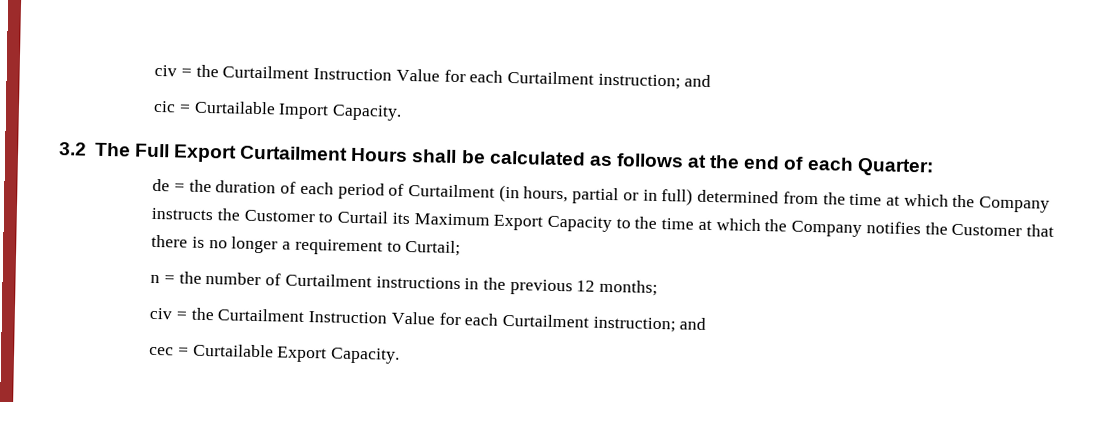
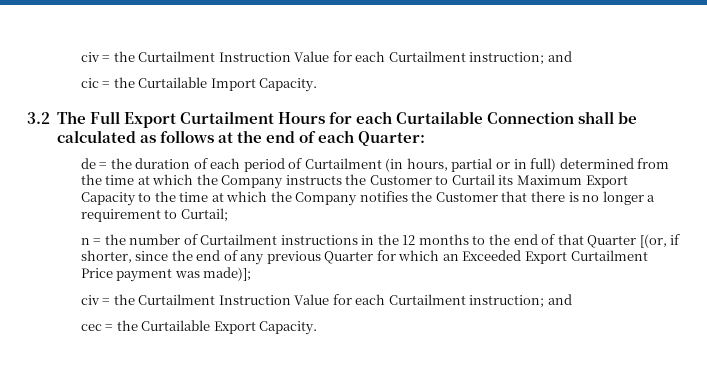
- cic = Curtailable Import Capacity.
+ cic = the Curtailable Import Capacity.
- 3.2 The Full Export Curtailment Hours shall be calculated as follows at the end of each Quarter:
+ 3.2 The Full Export Curtailment Hours for each Curtailable Connection shall be calculated as follows at the end of each Quarter:
- n = the number of Curtailment instructions in the previous 12 months;
+ n = the number of Curtailment instructions in the 12 months to the end of that Quarter [(or, if shorter, since the end of any previous Quarter for which an Exceeded Export Curtailment Price payment was made)];
- cec = Curtailable Export Capacity.
+ cec = the Curtailable Export Capacity.

